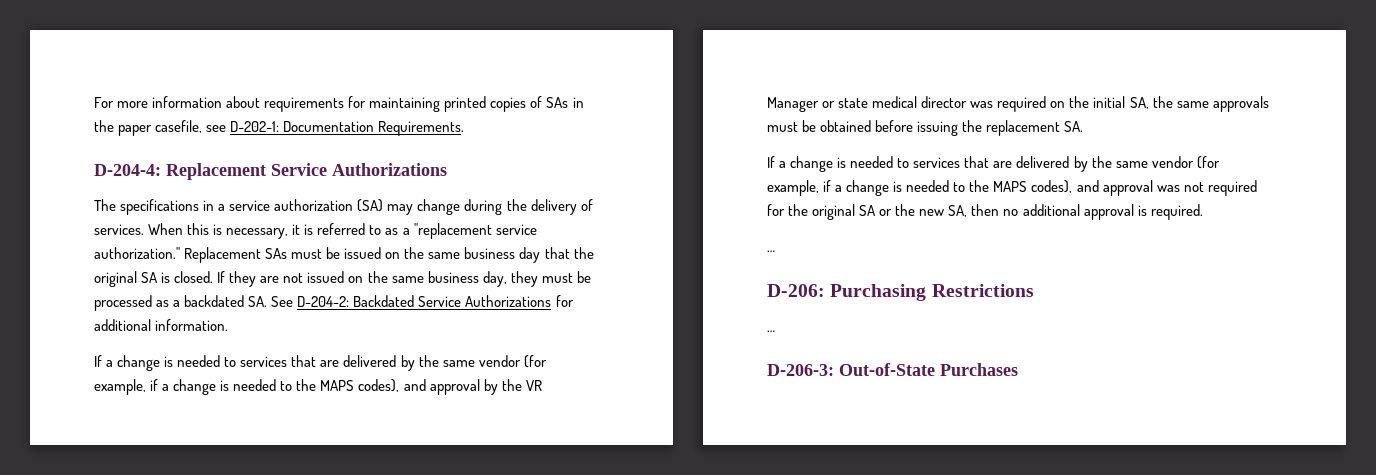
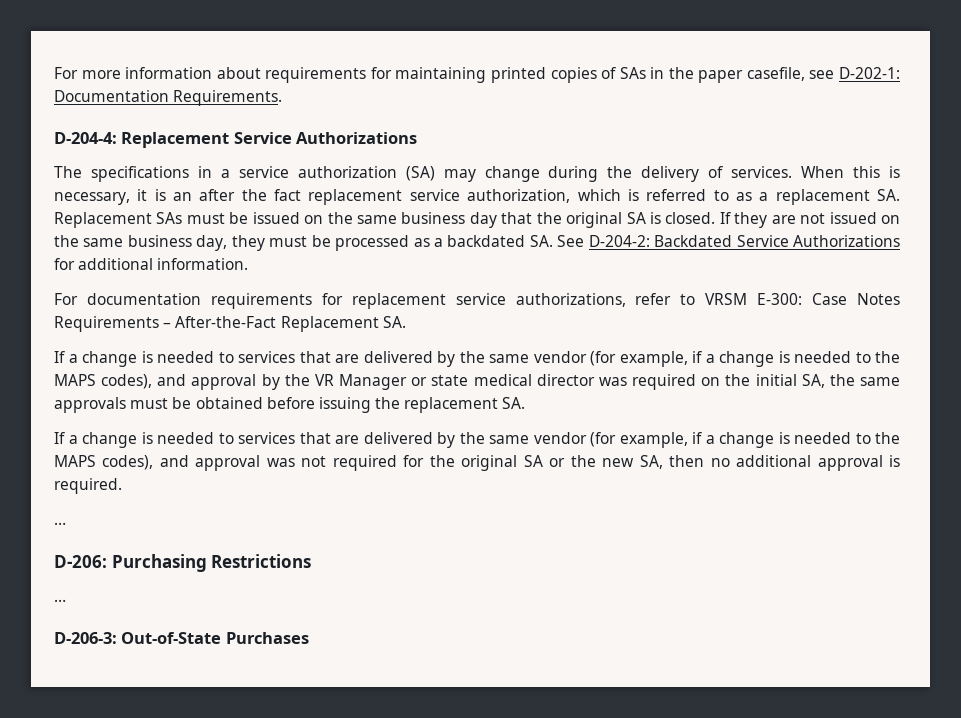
- When this is necessary, it is referred to as a "replacement service authorization." Replacement SAs must be issued on the same business day that the original SA is closed.
+ When this is necessary, it is an after the fact replacement service authorization, which is referred to as a replacement SA. Replacement SAs must be issued on the same business day that the original SA is closed.
+ For documentation requirements for replacement service authorizations, refer to VRSM E-300: Case Notes Requirements – After-the-Fact Replacement SA.

